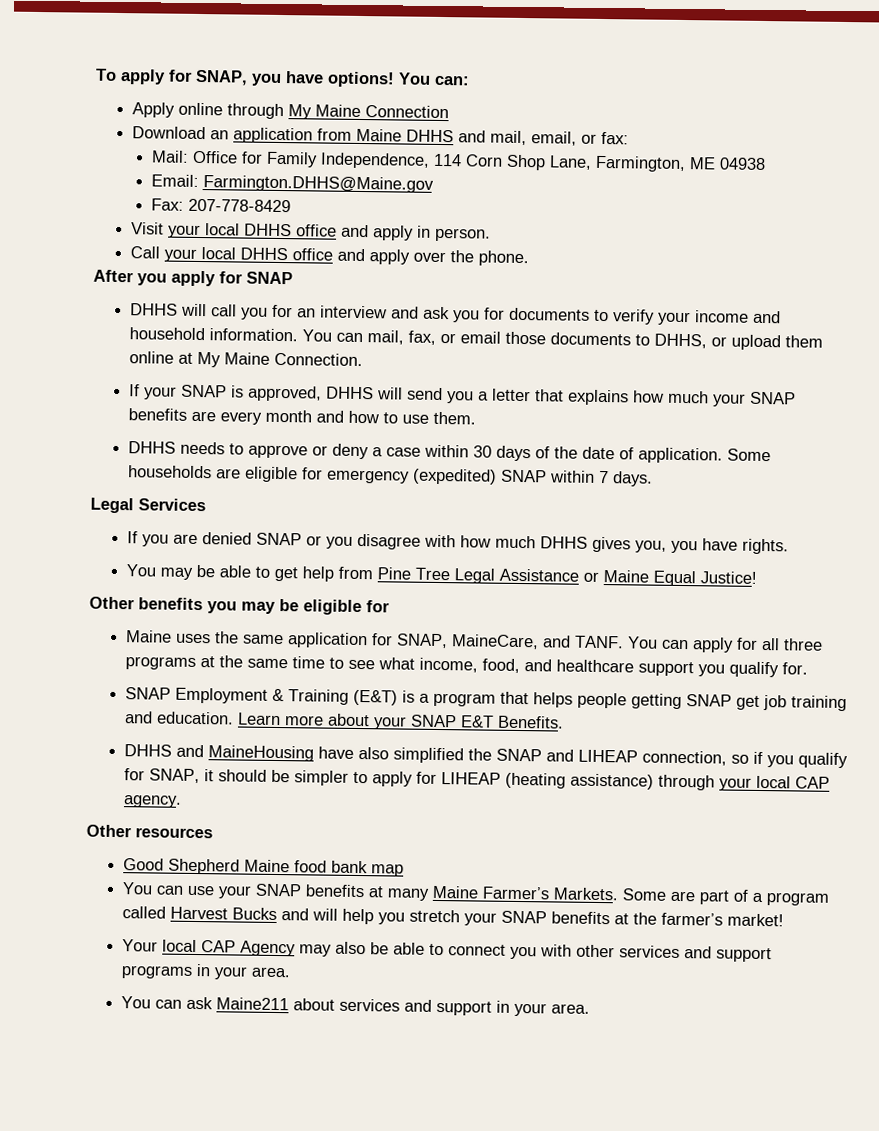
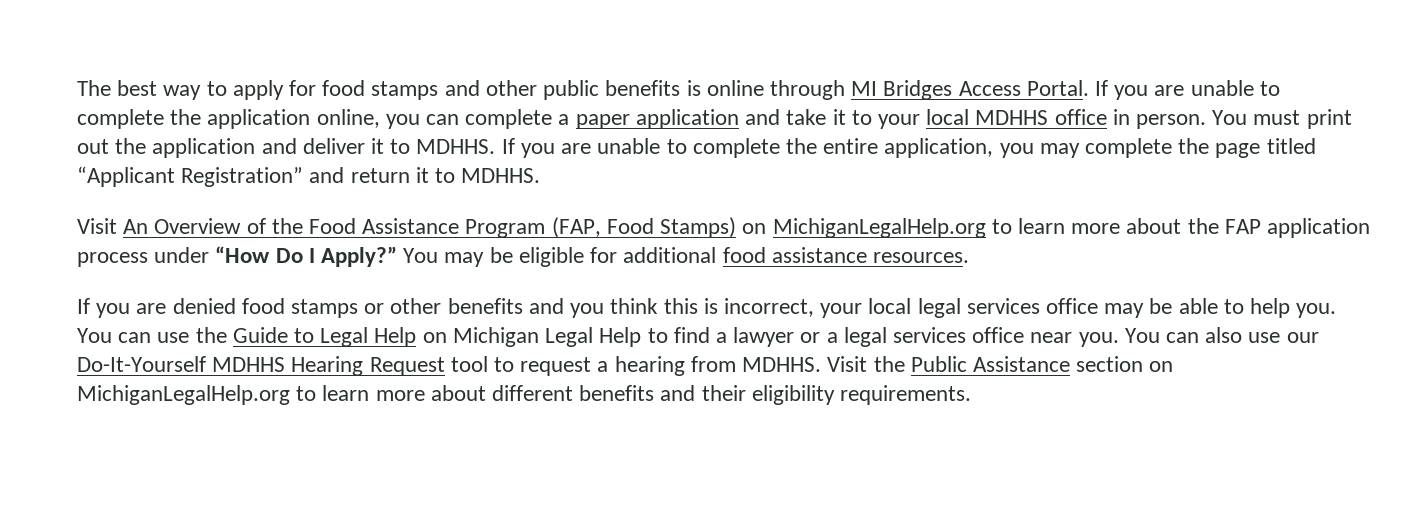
- To apply for SNAP, you have options! You can:
- Apply online through My Maine Connection
- Download an application from Maine DHHS and mail, email, or fax:
- Mail: Office for Family Independence, 114 Corn Shop Lane, Farmington, ME 04938
- Email: Farmington.DHHS@Maine.gov
- Fax: 207-778-8429
- Visit your local DHHS office and apply in person.
- Call your local DHHS office and apply over the phone.
- After you apply for SNAP
- DHHS will call you for an interview and ask you for documents to verify your income and household information. You can mail, fax, or email those documents to DHHS, or upload them online at My Maine Connection.
- If your SNAP is approved, DHHS will send you a letter that explains how much your SNAP benefits are every month and how to use them.
- DHHS needs to approve or deny a case within 30 days of the date of application. Some households are eligible for emergency (expedited) SNAP within 7 days.
- Legal Services
- If you are denied SNAP or you disagree with how much DHHS gives you, you have rights.
- You may be able to get help from Pine Tree Legal Assistance or Maine Equal Justice!
- Other benefits you may be eligible for
- Maine uses the same application for SNAP, MaineCare, and TANF. You can apply for all three programs at the same time to see what income, food, and healthcare support you qualify for.
- SNAP Employment & Training (E&T) is a program that helps people getting SNAP get job training and education. Learn more about your SNAP E&T Benefits.
- DHHS and MaineHousing have also simplified the SNAP and LIHEAP connection, so if you qualify for SNAP, it should be simpler to apply for LIHEAP (heating assistance) through your local CAP agency.
- Other resources
- Good Shepherd Maine food bank map
- You can use your SNAP benefits at many Maine Farmer’s Markets. Some are part of a program called Harvest Bucks and will help you stretch your SNAP benefits at the farmer’s market!
- Your local CAP Agency may also be able to connect you with other services and support programs in your area.
- You can ask Maine211 about services and support in your area.
+ The best way to apply for food stamps and other public benefits is online through MI Bridges Access Portal. If you are unable to complete the application online, you can complete a paper application and take it to your local MDHHS office in person. You must print out the application and deliver it to MDHHS. If you are unable to complete the entire application, you may complete the page titled “Applicant Registration” and return it to MDHHS.
+ Visit An Overview of the Food Assistance Program (FAP, Food Stamps) on MichiganLegalHelp.org to learn more about the FAP application process under “How Do I Apply?” You may be eligible for additional food assistance resources.
+ If you are denied food stamps or other benefits and you think this is incorrect, your local legal services office may be able to help you. You can use the Guide to Legal Help on Michigan Legal Help to find a lawyer or a legal services office near you. You can also use our Do-It-Yourself MDHHS Hearing Request tool to request a hearing from MDHHS. Visit the Public Assistance section on MichiganLegalHelp.org to learn more about different benefits and their eligibility requirements.

